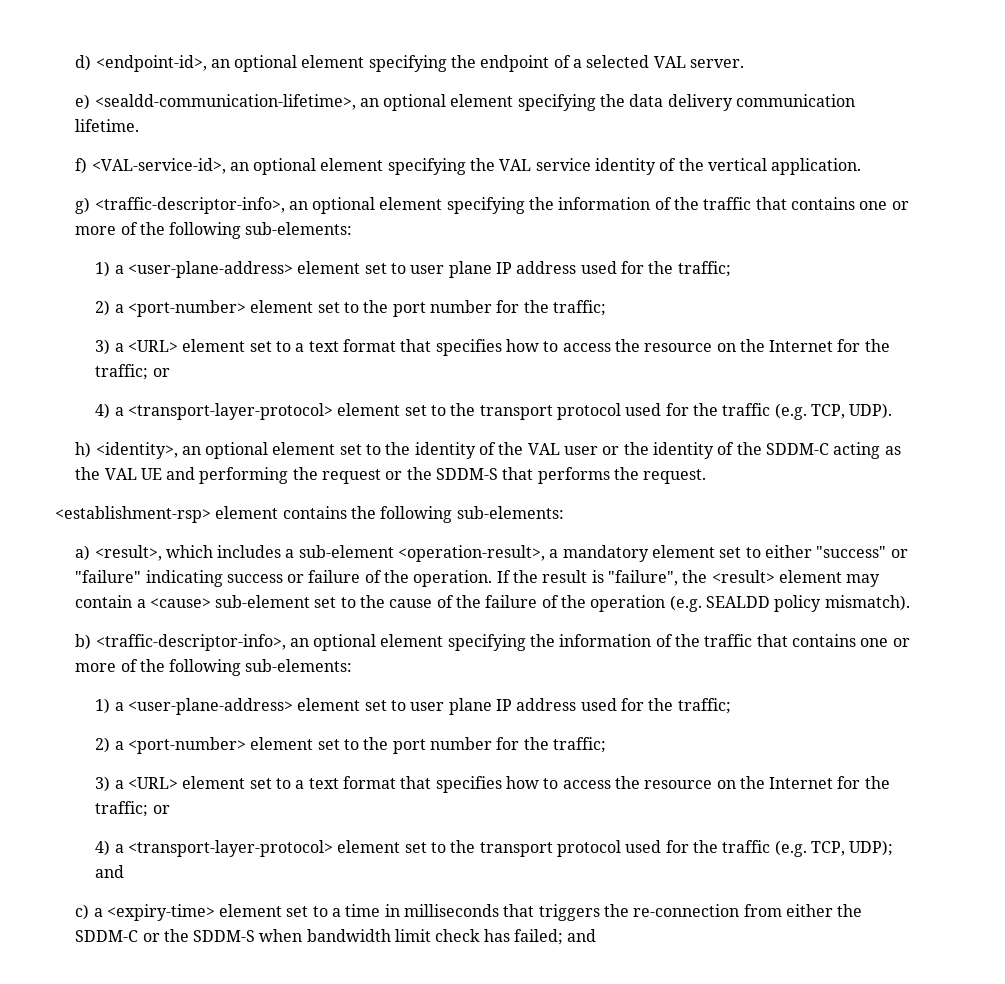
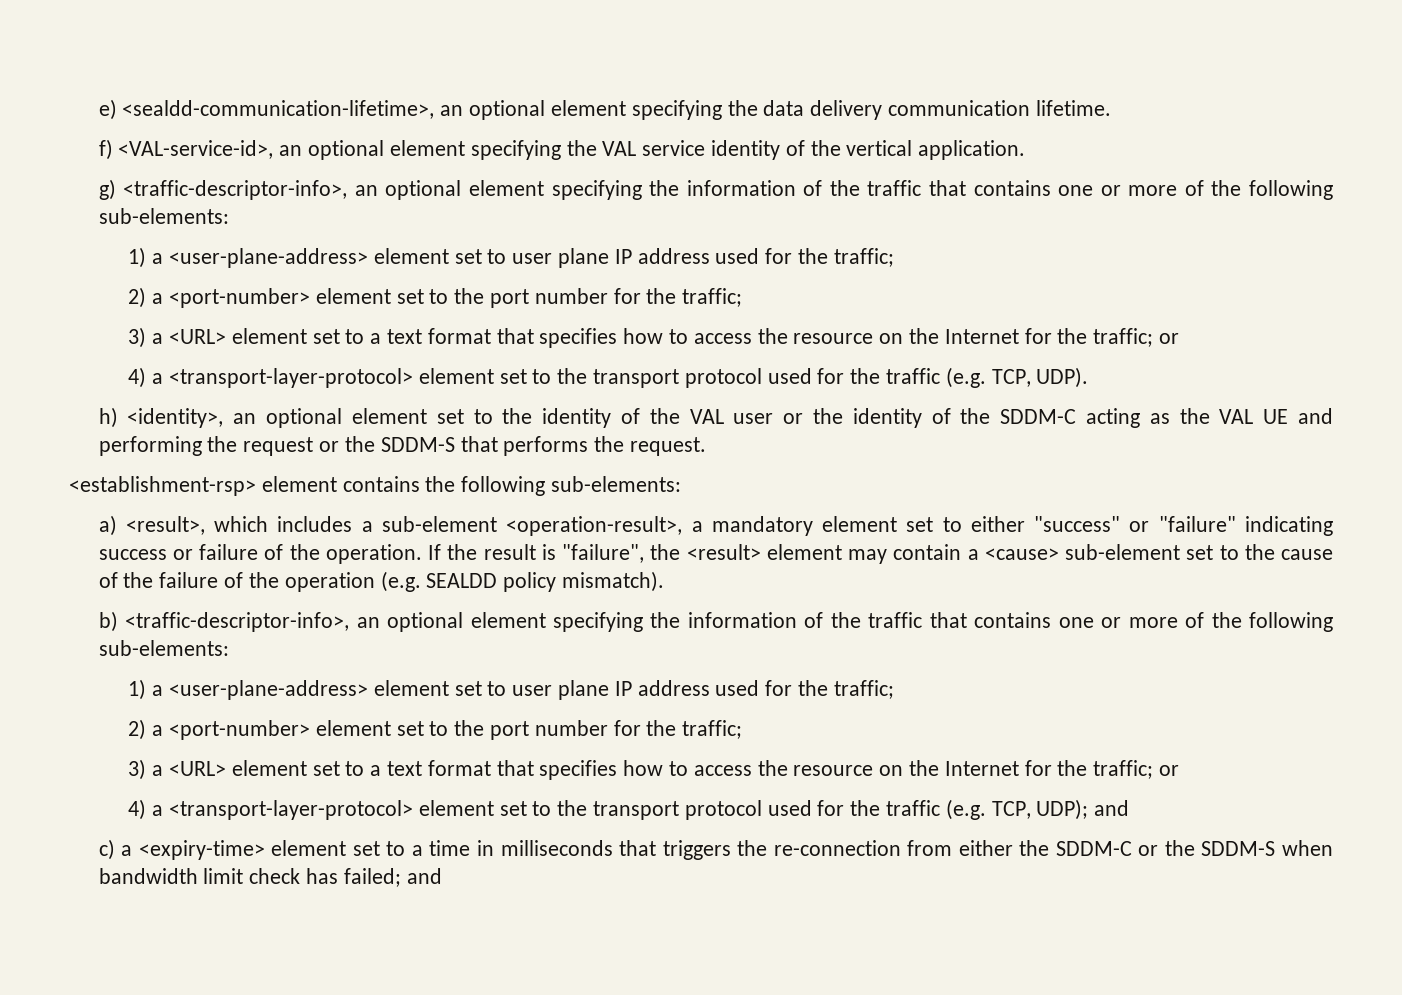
- d) <endpoint-id>, an optional element specifying the endpoint of a selected VAL server.

